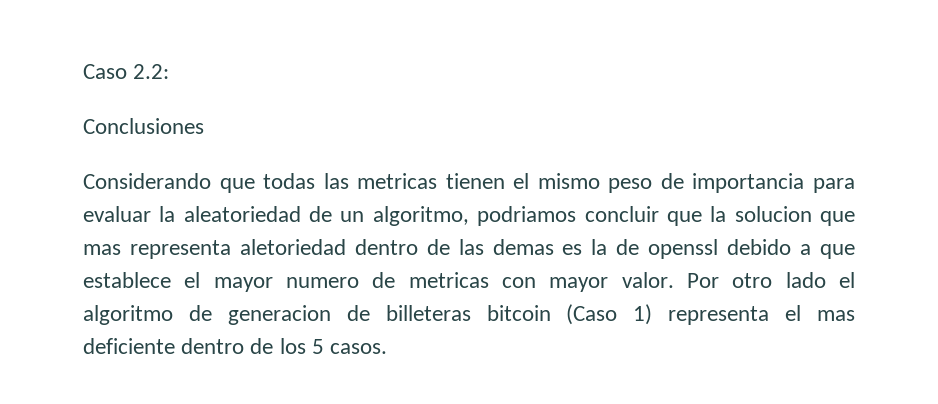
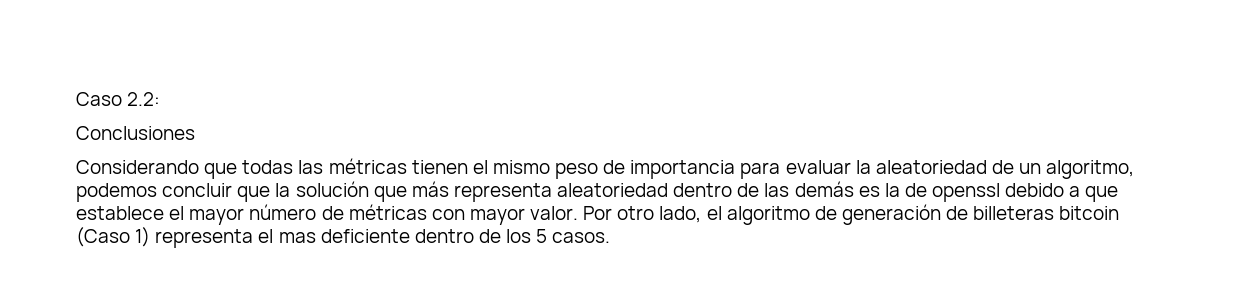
- Considerando que todas las metricas tienen el mismo peso de importancia para evaluar la aleatoriedad de un algoritmo, podriamos concluir que la solucion que mas representa aletoriedad dentro de las demas es la de openssl debido a que establece el mayor numero de metricas con mayor valor.
+ Considerando que todas las métricas tienen el mismo peso de importancia para evaluar la aleatoriedad de un algoritmo, podemos concluir que la solución que más representa aleatoriedad dentro de las demás es la de openssl debido a que establece el mayor número de métricas con mayor valor.
- Por otro lado el algoritmo de generacion de billeteras bitcoin (Caso 1) representa el mas deficiente dentro de los 5 casos.
+ Por otro lado, el algoritmo de generación de billeteras bitcoin (Caso 1) representa el mas deficiente dentro de los 5 casos.

